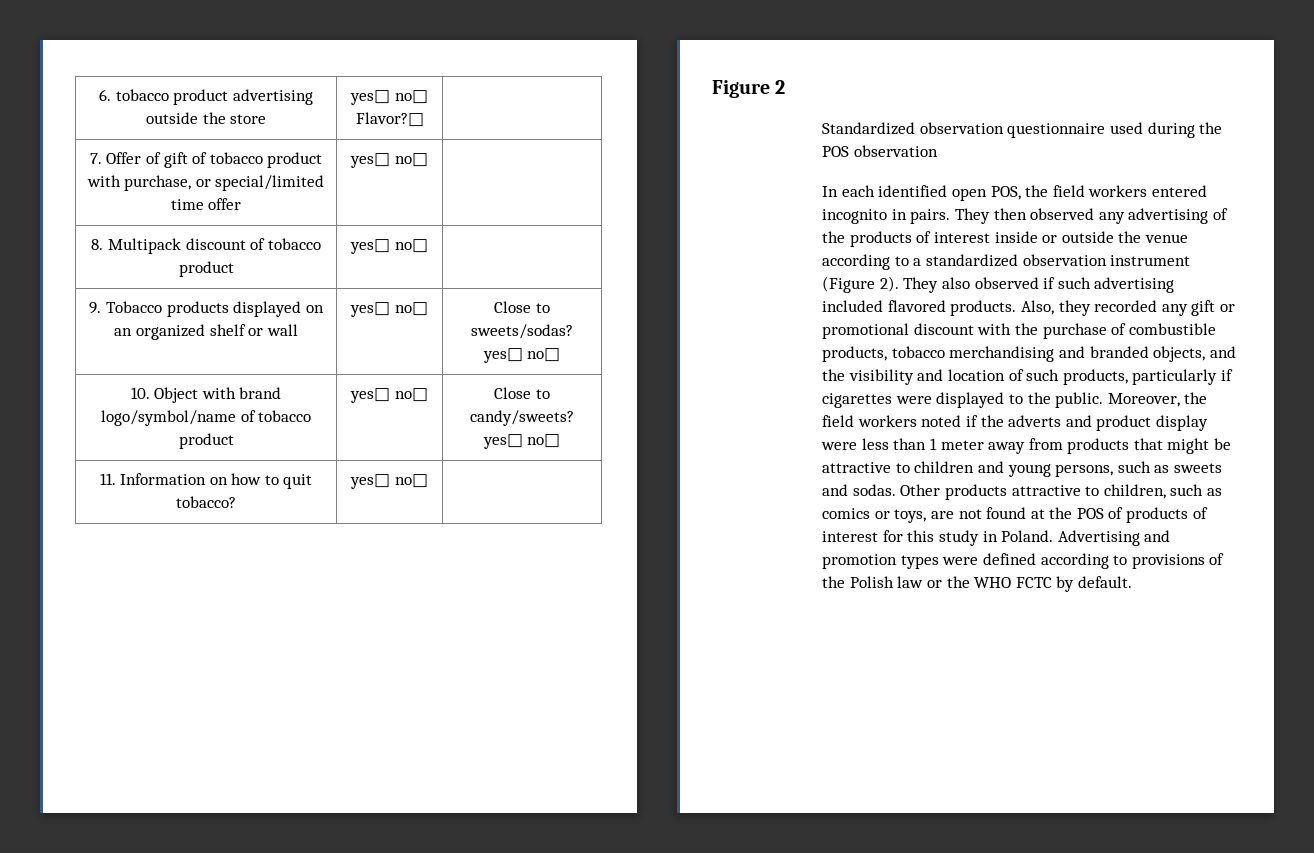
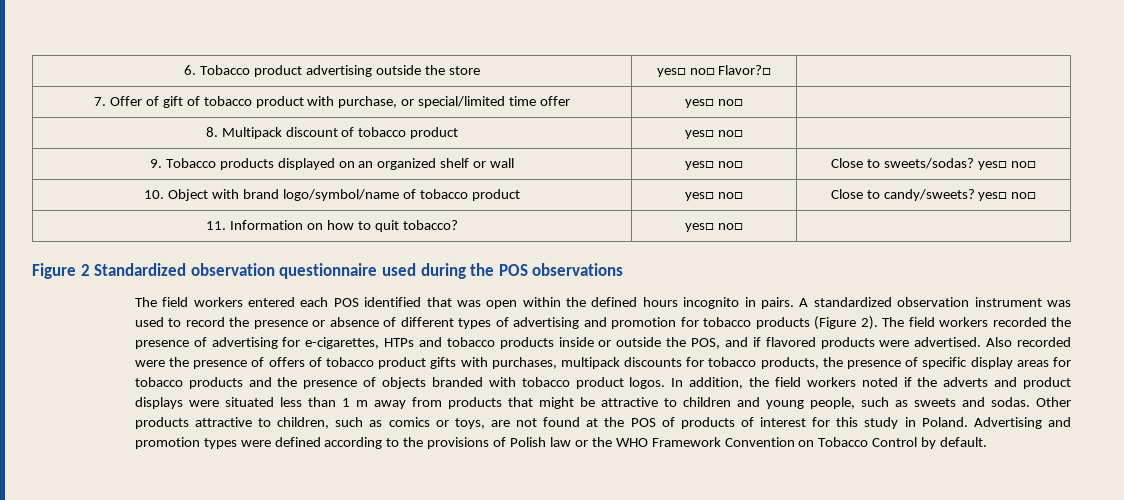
- 6. tobacco product advertising outside the store | yes□ no□ Flavor?□ |
+ 6. Tobacco product advertising outside the store | yes□ no□ Flavor?□ |
- Figure 2
- Standardized observation questionnaire used during the POS observation
- In each identified open POS, the field workers entered incognito in pairs. They then observed any advertising of the products of interest inside or outside the venue according to a standardized observation instrument (Figure 2). They also observed if such advertising included flavored products. Also, they recorded any gift or promotional discount with the purchase of combustible products, tobacco merchandising and branded objects, and the visibility and location of such products, particularly if cigarettes were displayed to the public. Moreover, the field workers noted if the adverts and product display were less than 1 meter away from products that might be attractive to children and young persons, such as sweets and sodas.
+ Figure 2 Standardized observation questionnaire used during the POS observations
+ The field workers entered each POS identified that was open within the defined hours incognito in pairs. A standardized observation instrument was used to record the presence or absence of different types of advertising and promotion for tobacco products (Figure 2). The field workers recorded the presence of advertising for e-cigarettes, HTPs and tobacco products inside or outside the POS, and if flavored products were advertised. Also recorded were the presence of offers of tobacco product gifts with purchases, multipack discounts for tobacco products, the presence of specific display areas for tobacco products and the presence of objects branded with tobacco product logos. In addition, the field workers noted if the adverts and product displays were situated less than 1 m away from products that might be attractive to children and young people, such as sweets and sodas.
- Advertising and promotion types were defined according to provisions of the Polish law or the WHO FCTC by default.
+ Advertising and promotion types were defined according to the provisions of Polish law or the WHO Framework Convention on Tobacco Control by default.

